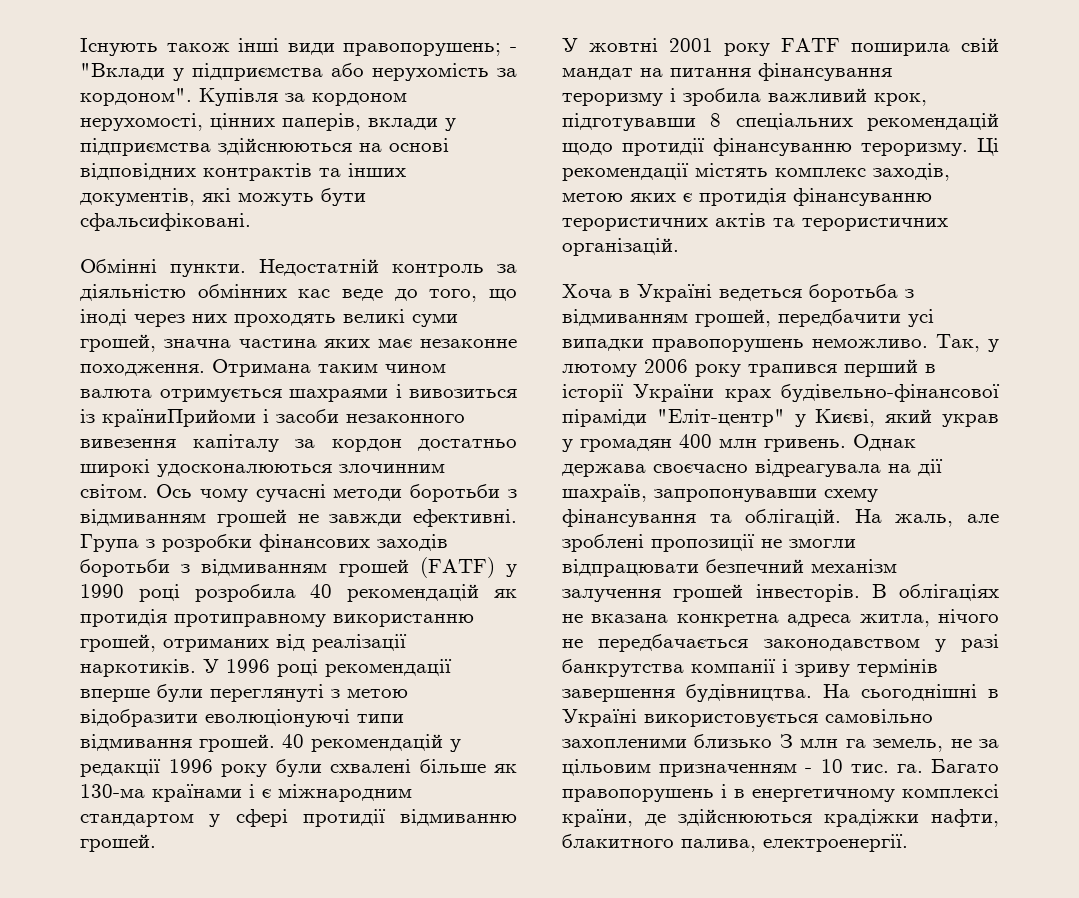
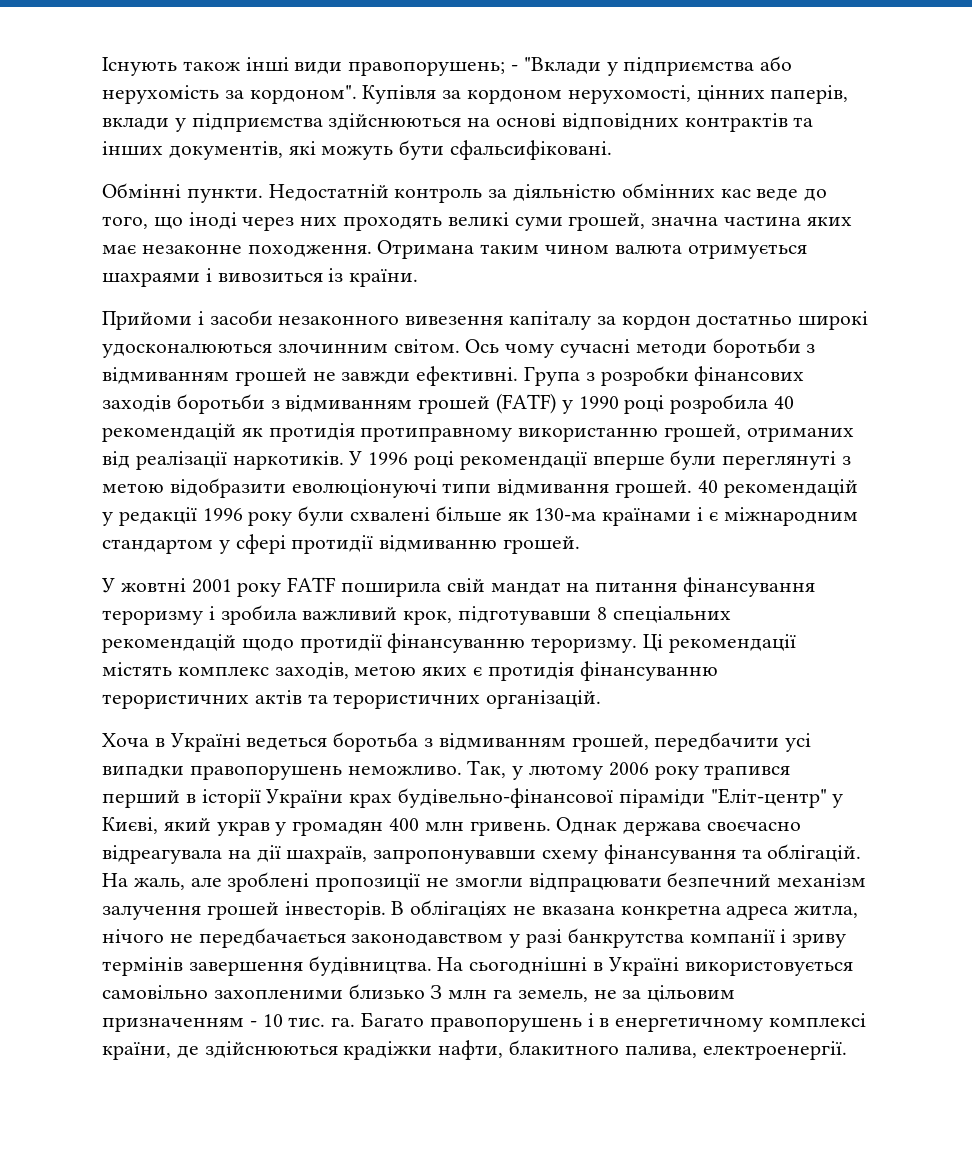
- Отримана таким чином валюта отримується шахраями і вивозиться із країниПрийоми і засоби незаконного вивезення капіталу за кордон достатньо широкі удосконалюються злочинним світом.
+ Отримана таким чином валюта отримується шахраями і вивозиться із країни.
+ Прийоми і засоби незаконного вивезення капіталу за кордон достатньо широкі удосконалюються злочинним світом.

